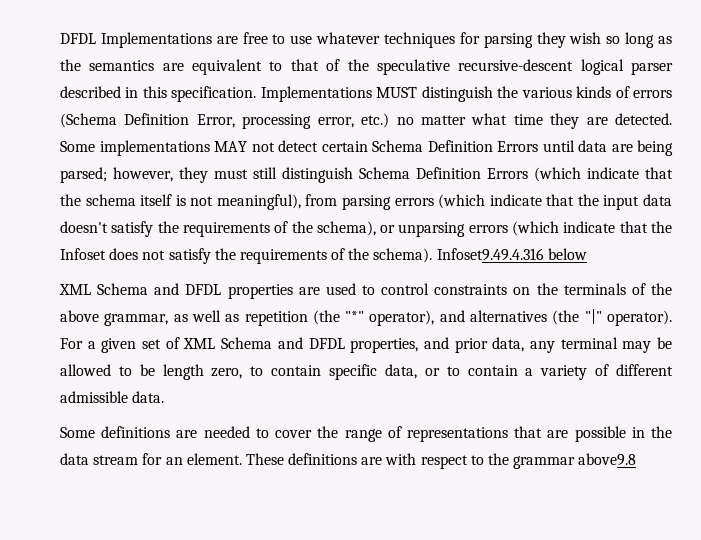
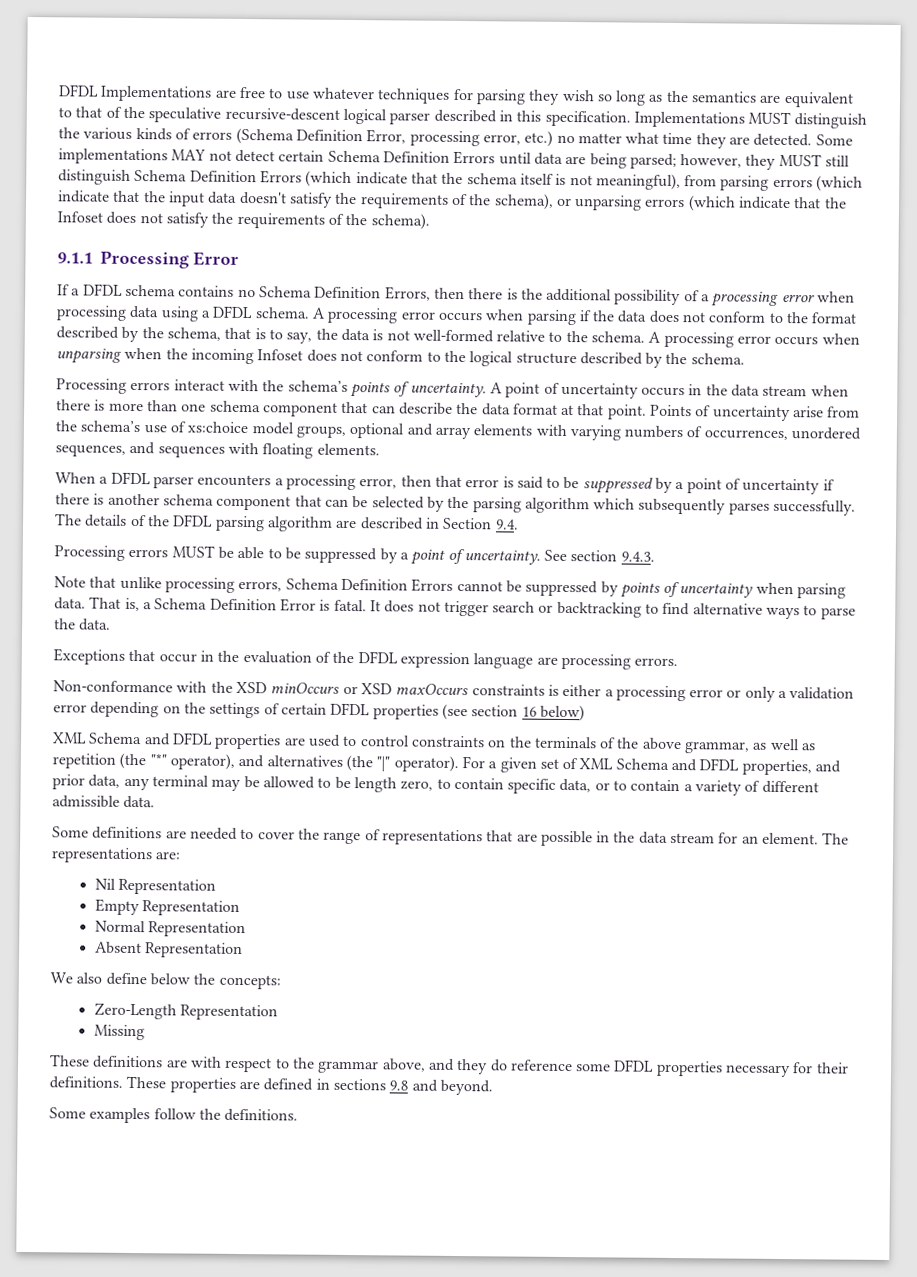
- however, they must still distinguish Schema Definition Errors (which indicate that the schema itself is not meaningful), from parsing errors (which indicate that the input data doesn't satisfy the requirements of the schema), or unparsing errors (which indicate that the Infoset does not satisfy the requirements of the schema). Infoset9.49.4.316 below
+ however, they MUST still distinguish Schema Definition Errors (which indicate that the schema itself is not meaningful), from parsing errors (which indicate that the input data doesn't satisfy the requirements of the schema), or unparsing errors (which indicate that the Infoset does not satisfy the requirements of the schema).
+ 9.1.1 Processing Error
+ If a DFDL schema contains no Schema Definition Errors, then there is the additional possibility of a processing error when processing data using a DFDL schema. A processing error occurs when parsing if the data does not conform to the format described by the schema, that is to say, the data is not well-formed relative to the schema. A processing error occurs when unparsing when the incoming Infoset does not conform to the logical structure described by the schema.
+ Processing errors interact with the schema’s points of uncertainty. A point of uncertainty occurs in the data stream when there is more than one schema component that can describe the data format at that point. Points of uncertainty arise from the schema’s use of xs:choice model groups, optional and array elements with varying numbers of occurrences, unordered sequences, and sequences with floating elements.
+ When a DFDL parser encounters a processing error, then that error is said to be suppressed by a point of uncertainty if there is another schema component that can be selected by the parsing algorithm which subsequently parses successfully. The details of the DFDL parsing algorithm are described in Section 9.4.
+ Processing errors MUST be able to be suppressed by a point of uncertainty. See section 9.4.3.
+ Note that unlike processing errors, Schema Definition Errors cannot be suppressed by points of uncertainty when parsing data. That is, a Schema Definition Error is fatal. It does not trigger search or backtracking to find alternative ways to parse the data.
+ Exceptions that occur in the evaluation of the DFDL expression language are processing errors.
+ Non-conformance with the XSD minOccurs or XSD maxOccurs constraints is either a processing error or only a validation error depending on the settings of certain DFDL properties (see section 16 below)
- Some definitions are needed to cover the range of representations that are possible in the data stream for an element. These definitions are with respect to the grammar above9.8
+ Some definitions are needed to cover the range of representations that are possible in the data stream for an element. The representations are:
+ Nil Representation
+ Empty Representation
+ Normal Representation
+ Absent Representation
+ We also define below the concepts:
+ Zero-Length Representation
+ Missing
+ These definitions are with respect to the grammar above, and they do reference some DFDL properties necessary for their definitions. These properties are defined in sections 9.8 and beyond.
+ Some examples follow the definitions.

